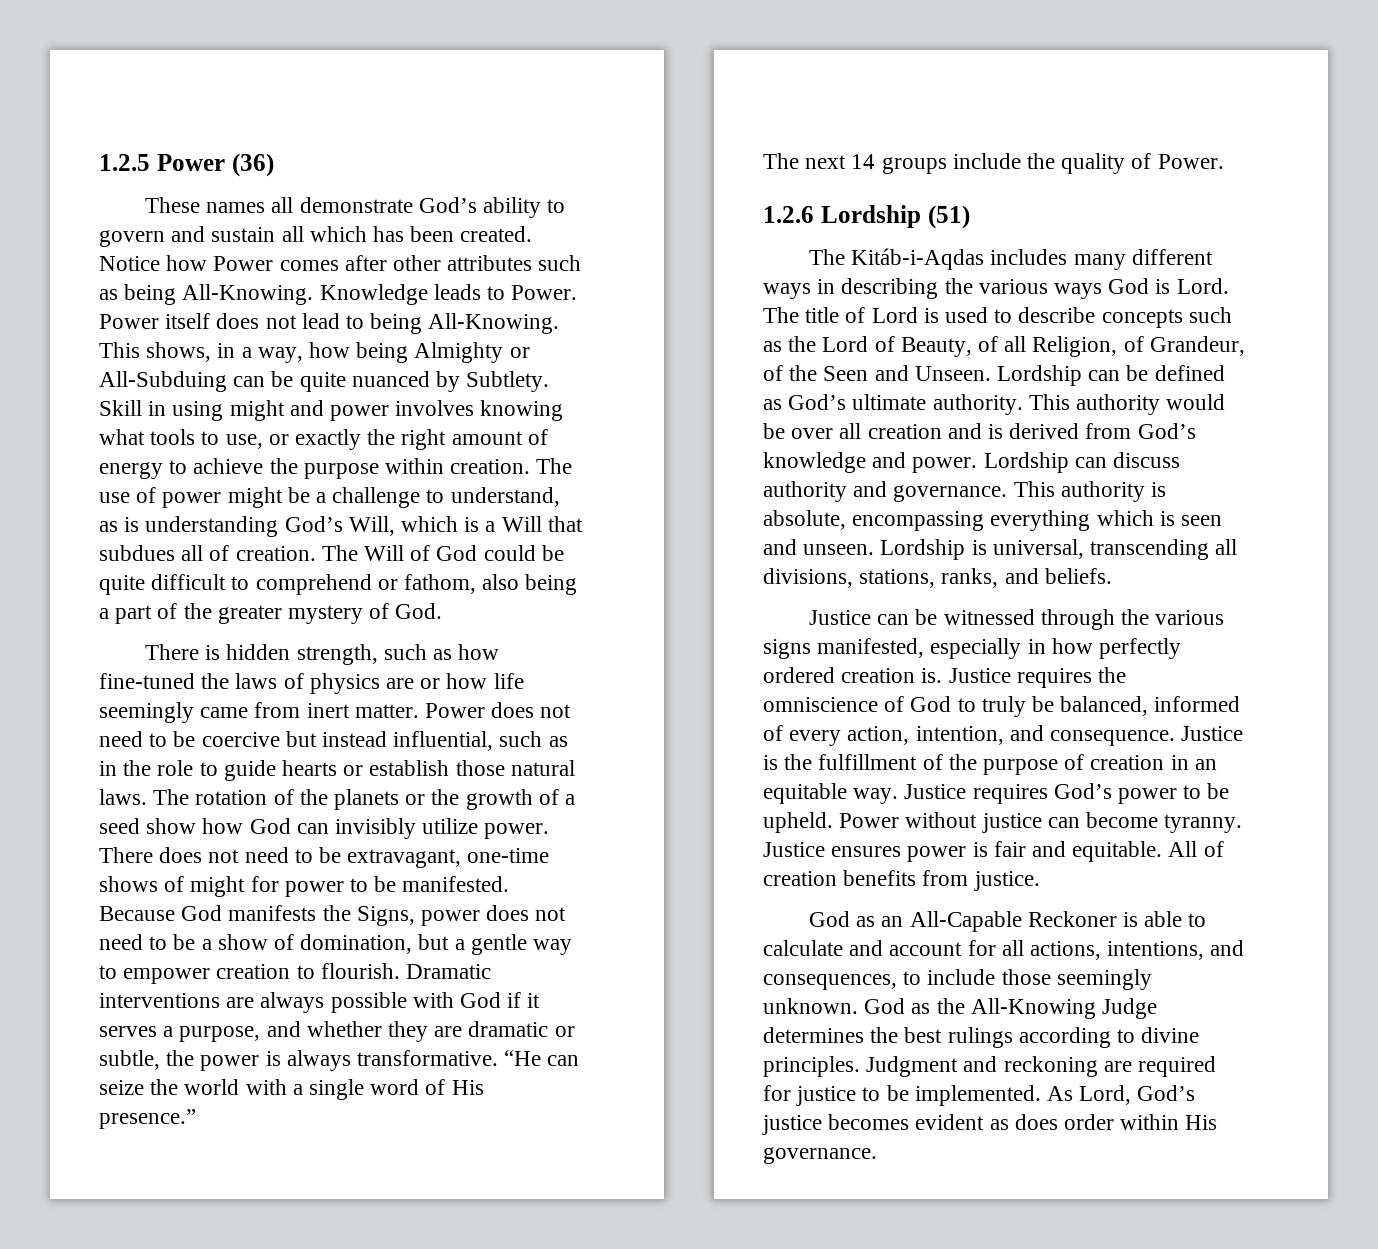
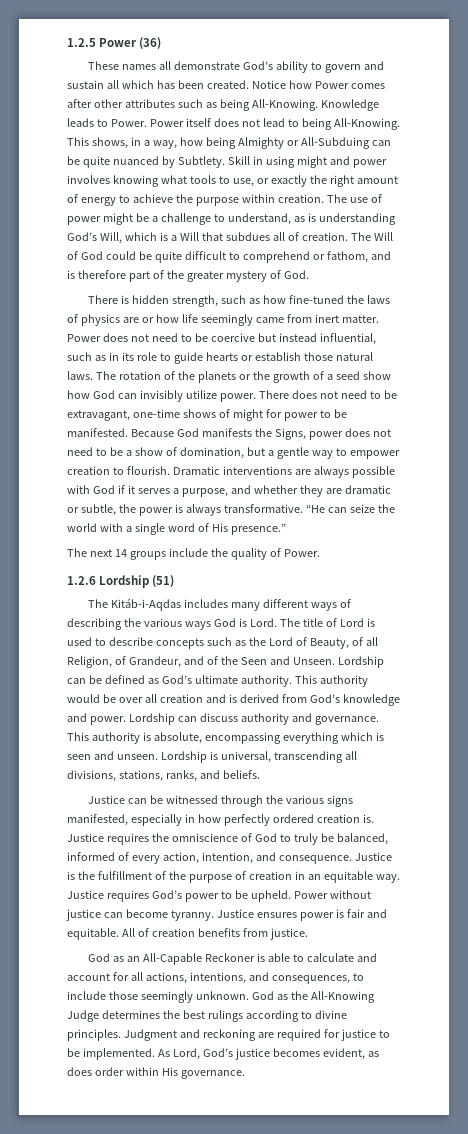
- The Will of God could be quite difficult to comprehend or fathom, also being a part of the greater mystery of God.
+ The Will of God could be quite difficult to comprehend or fathom, and is therefore part of the greater mystery of God.
- Power does not need to be coercive but instead influential, such as in the role to guide hearts or establish those natural laws.
+ Power does not need to be coercive but instead influential, such as in its role to guide hearts or establish those natural laws.
- The Kitáb-i-Aqdas includes many different ways in describing the various ways God is Lord.
+ The Kitáb-i-Aqdas includes many different ways of describing the various ways God is Lord.
- The title of Lord is used to describe concepts such as the Lord of Beauty, of all Religion, of Grandeur, of the Seen and Unseen.
+ The title of Lord is used to describe concepts such as the Lord of Beauty, of all Religion, of Grandeur, and of the Seen and Unseen.
- As Lord, God’s justice becomes evident as does order within His governance.
+ As Lord, God’s justice becomes evident, as does order within His governance.

